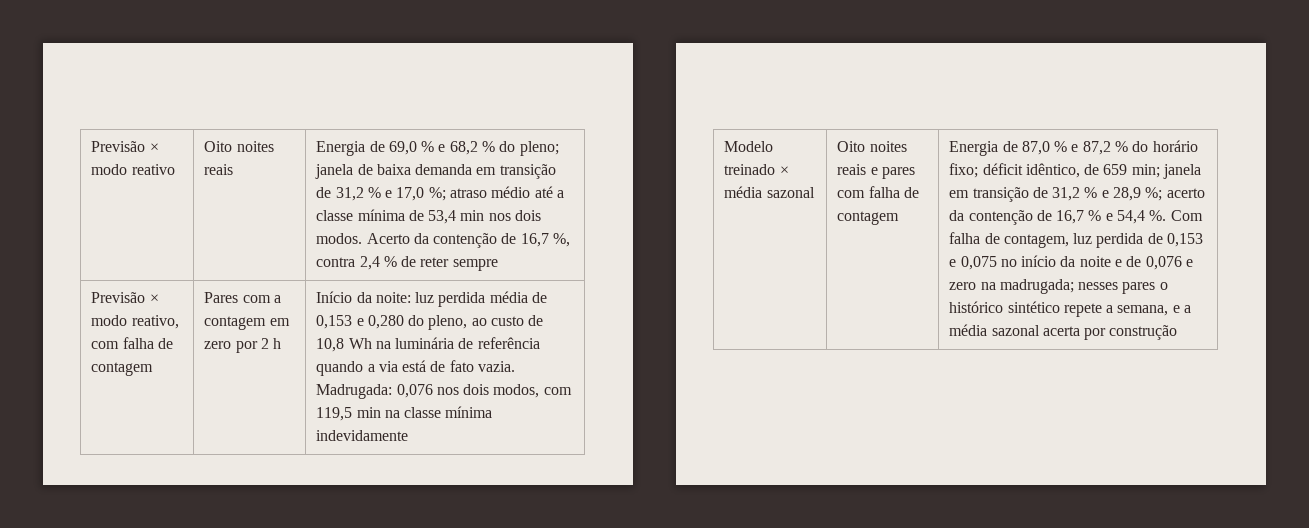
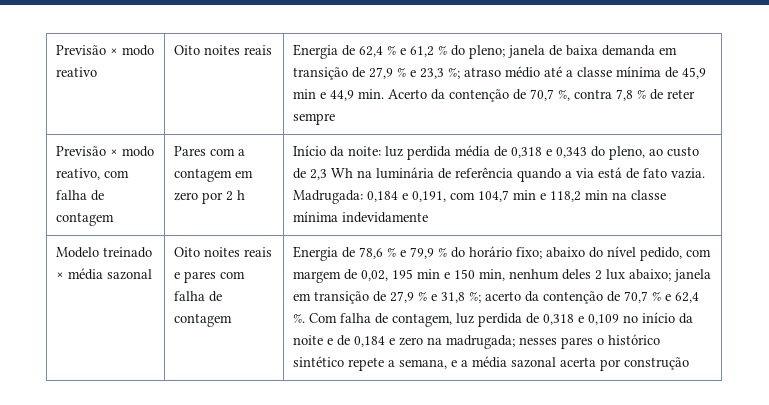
- Energia de 69,0 % e 68,2 % do pleno; janela de baixa demanda em transição de 31,2 % e 17,0 %; atraso médio até a classe mínima de 53,4 min nos dois modos. Acerto da contenção de 16,7 %, contra 2,4 % de reter sempre
+ Energia de 62,4 % e 61,2 % do pleno; janela de baixa demanda em transição de 27,9 % e 23,3 %; atraso médio até a classe mínima de 45,9 min e 44,9 min. Acerto da contenção de 70,7 %, contra 7,8 % de reter sempre
- Início da noite: luz perdida média de 0,153 e 0,280 do pleno, ao custo de 10,8 Wh na luminária de referência quando a via está de fato vazia.
+ Início da noite: luz perdida média de 0,318 e 0,343 do pleno, ao custo de 2,3 Wh na luminária de referência quando a via está de fato vazia.
- Madrugada: 0,076 nos dois modos, com 119,5 min na classe mínima indevidamente
+ Madrugada: 0,184 e 0,191, com 104,7 min e 118,2 min na classe mínima indevidamente
- Energia de 87,0 % e 87,2 % do horário fixo; déficit idêntico, de 659 min; janela em transição de 31,2 % e 28,9 %; acerto da contenção de 16,7 % e 54,4 %.
+ Energia de 78,6 % e 79,9 % do horário fixo; abaixo do nível pedido, com margem de 0,02, 195 min e 150 min, nenhum deles 2 lux abaixo; janela em transição de 27,9 % e 31,8 %; acerto da contenção de 70,7 % e 62,4 %.
- Com falha de contagem, luz perdida de 0,153 e 0,075 no início da noite e de 0,076 e zero na madrugada; nesses pares o histórico sintético repete a semana, e a média sazonal acerta por construção
+ Com falha de contagem, luz perdida de 0,318 e 0,109 no início da noite e de 0,184 e zero na madrugada; nesses pares o histórico sintético repete a semana, e a média sazonal acerta por construção

